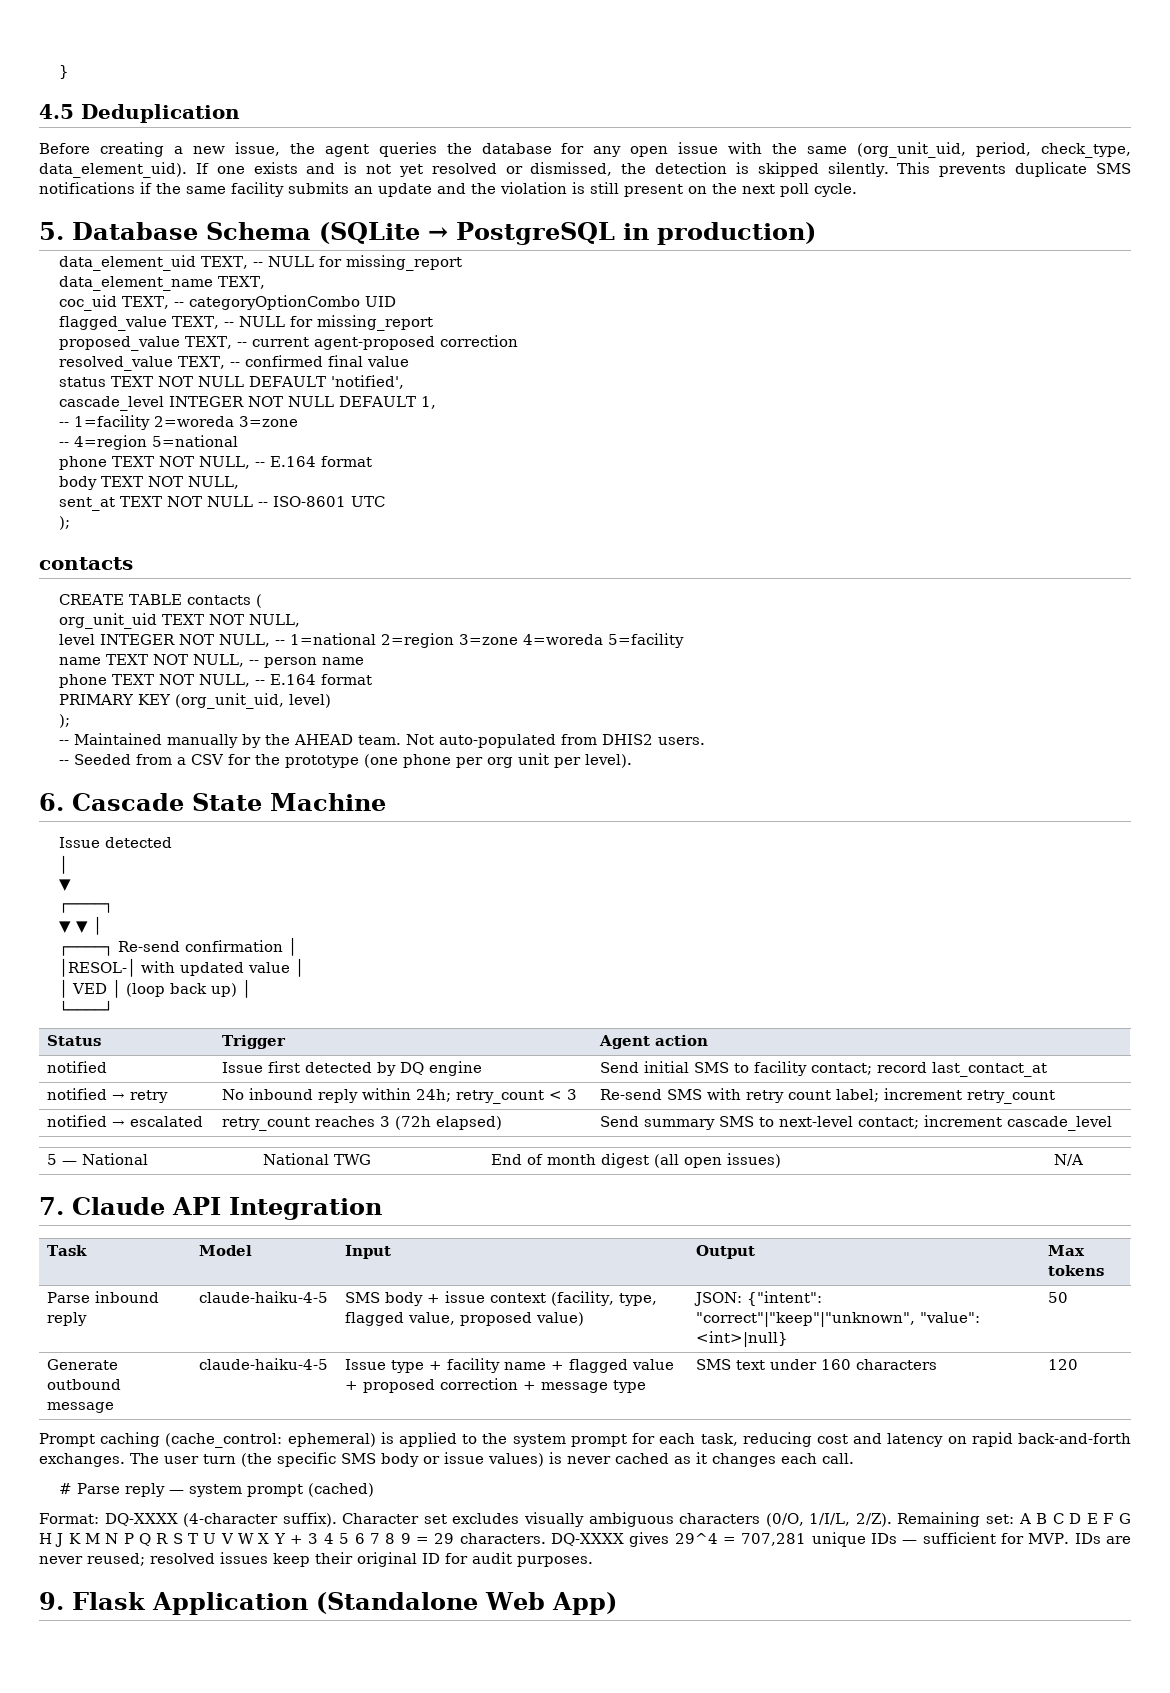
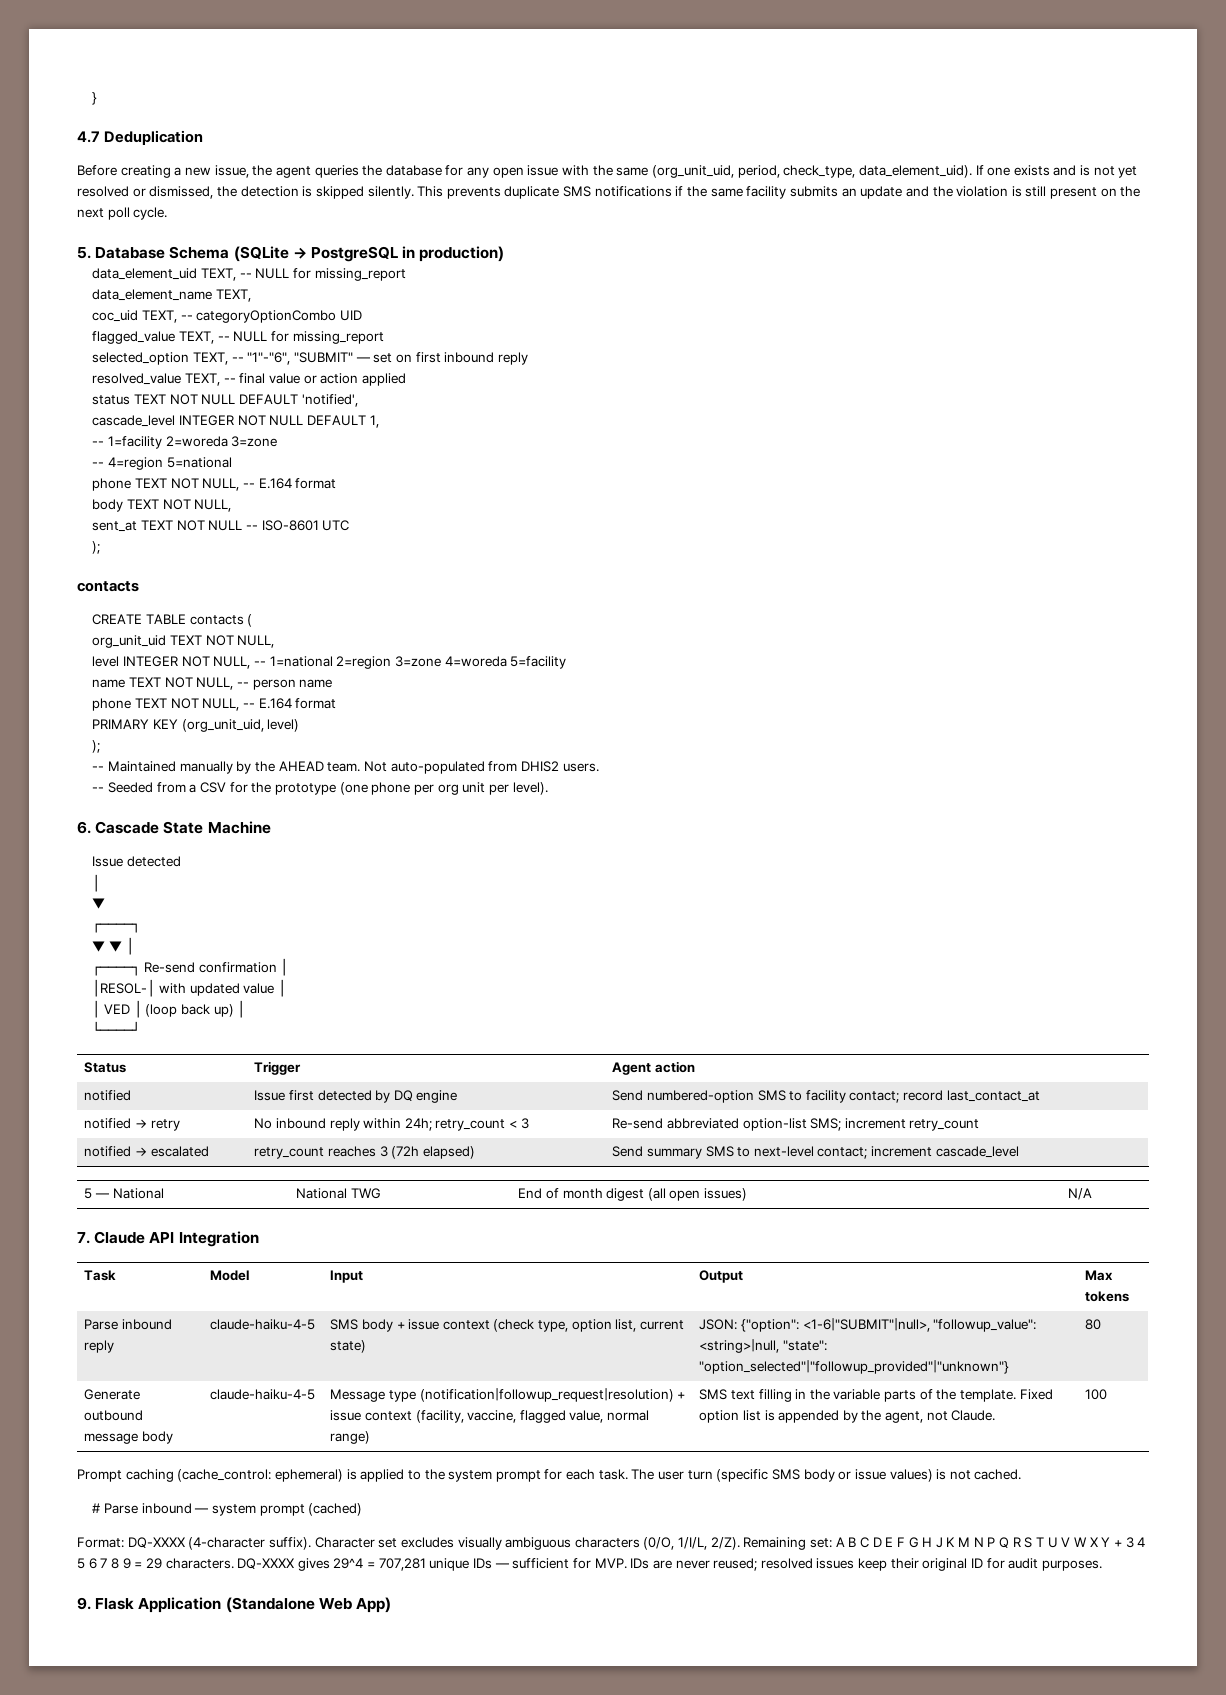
- 4.5 Deduplication
+ 4.7 Deduplication
- proposed_value TEXT, -- current agent-proposed correction
+ selected_option TEXT, -- "1"-"6", "SUBMIT" — set on first inbound reply
- resolved_value TEXT, -- confirmed final value
+ resolved_value TEXT, -- final value or action applied
- notified | Issue first detected by DQ engine | Send initial SMS to facility contact; record last_contact_at
+ notified | Issue first detected by DQ engine | Send numbered-option SMS to facility contact; record last_contact_at
- notified → retry | No inbound reply within 24h; retry_count < 3 | Re-send SMS with retry count label; increment retry_count
+ notified → retry | No inbound reply within 24h; retry_count < 3 | Re-send abbreviated option-list SMS; increment retry_count
- Parse inbound reply | claude-haiku-4-5 | SMS body + issue context (facility, type, flagged value, proposed value) | JSON: {"intent": "correct"|"keep"|"unknown", "value": <int>|null} | 50
+ Parse inbound reply | claude-haiku-4-5 | SMS body + issue context (check type, option list, current state) | JSON: {"option": <1-6|"SUBMIT"|null>, "followup_value": <string>|null, "state": "option_selected"|"followup_provided"|"unknown"} | 80
- Generate outbound message | claude-haiku-4-5 | Issue type + facility name + flagged value + proposed correction + message type | SMS text under 160 characters | 120
+ Generate outbound message body | claude-haiku-4-5 | Message type (notification|followup_request|resolution) + issue context (facility, vaccine, flagged value, normal range) | SMS text filling in the variable parts of the template. Fixed option list is appended by the agent, not Claude. | 100
- Prompt caching (cache_control: ephemeral) is applied to the system prompt for each task, reducing cost and latency on rapid back-and-forth exchanges.
+ Prompt caching (cache_control: ephemeral) is applied to the system prompt for each task.
- The user turn (the specific SMS body or issue values) is never cached as it changes each call.
+ The user turn (specific SMS body or issue values) is not cached.
- # Parse reply — system prompt (cached)
+ # Parse inbound — system prompt (cached)

